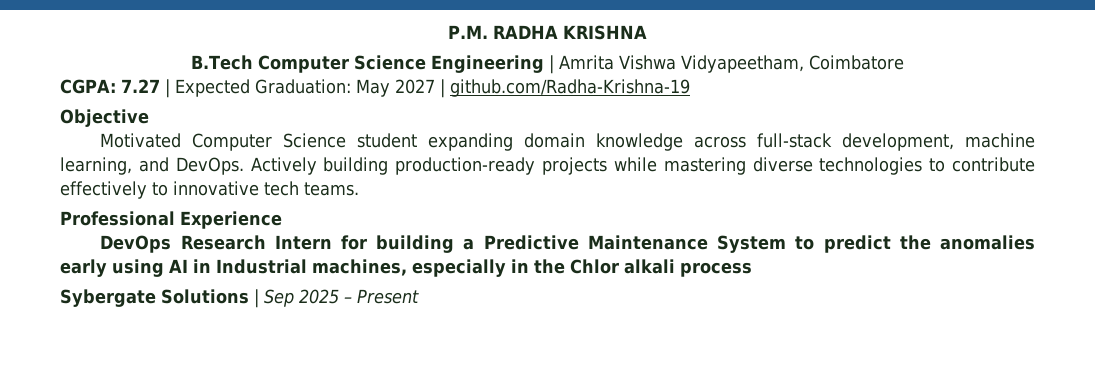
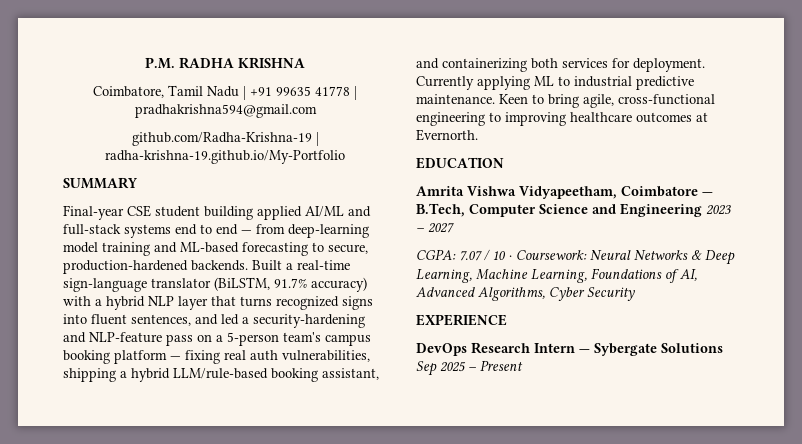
- B.Tech Computer Science Engineering | Amrita Vishwa Vidyapeetham, Coimbatore
- CGPA: 7.27 | Expected Graduation: May 2027 | github.com/Radha-Krishna-19
- Objective
- Motivated Computer Science student expanding domain knowledge across full-stack development, machine learning, and DevOps. Actively building production-ready projects while mastering diverse technologies to contribute effectively to innovative tech teams.
- Professional Experience
- DevOps Research Intern for building a Predictive Maintenance System to predict the anomalies early using AI in Industrial machines, especially in the Chlor alkali process
- Sybergate Solutions | Sep 2025 – Present
+ Coimbatore, Tamil Nadu | +91 99635 41778 | pradhakrishna594@gmail.com
+ github.com/Radha-Krishna-19 | radha-krishna-19.github.io/My-Portfolio
+ SUMMARY
+ Final-year CSE student building applied AI/ML and full-stack systems end to end — from deep-learning model training and ML-based forecasting to secure, production-hardened backends. Built a real-time sign-language translator (BiLSTM, 91.7% accuracy) with a hybrid NLP layer that turns recognized signs into fluent sentences, and led a security-hardening and NLP-feature pass on a 5-person team's campus booking platform — fixing real auth vulnerabilities, shipping a hybrid LLM/rule-based booking assistant, and containerizing both services for deployment. Currently applying ML to industrial predictive maintenance. Keen to bring agile, cross-functional engineering to improving healthcare outcomes at Evernorth.
+ EDUCATION
+ Amrita Vishwa Vidyapeetham, Coimbatore — B.Tech, Computer Science and Engineering 2023 – 2027
+ CGPA: 7.07 / 10 · Coursework: Neural Networks & Deep Learning, Machine Learning, Foundations of AI, Advanced Algorithms, Cyber Security
+ EXPERIENCE
+ DevOps Research Intern — Sybergate Solutions Sep 2025 – Present

